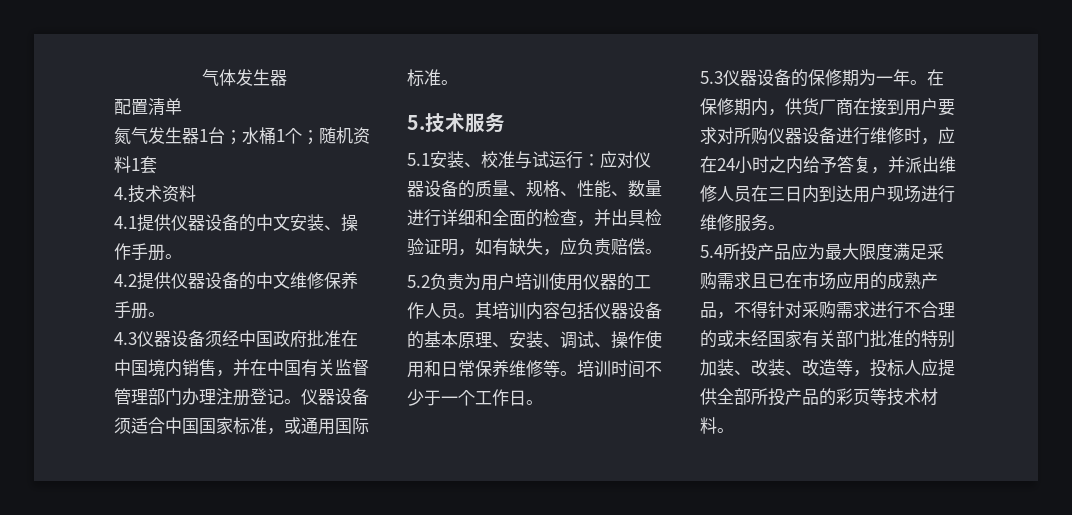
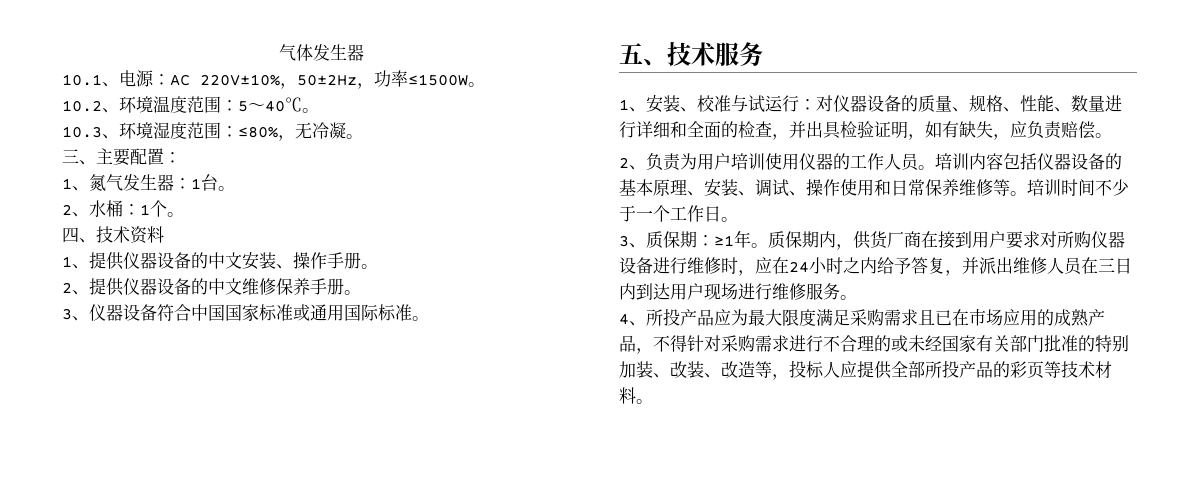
- 配置清单
- 氮气发生器1台；水桶1个；随机资料1套
- 4.技术资料
+ 10.1、电源：AC 220V±10%，50±2Hz，功率≤1500W。
+ 10.2、环境温度范围：5～40℃。
+ 10.3、环境湿度范围：≤80%，无冷凝。
+ 三、主要配置：
+ 1、氮气发生器：1台。
+ 2、水桶：1个。
+ 四、技术资料
- 4.1提供仪器设备的中文安装、操作手册。
+ 1、提供仪器设备的中文安装、操作手册。
- 4.2提供仪器设备的中文维修保养手册。
+ 2、提供仪器设备的中文维修保养手册。
- 4.3仪器设备须经中国政府批准在中国境内销售，并在中国有关监督管理部门办理注册登记。仪器设备须适合中国国家标准，或通用国际标准。
+ 3、仪器设备符合中国国家标准或通用国际标准。
- 5.技术服务
+ 五、技术服务
- 5.1安装、校准与试运行：应对仪器设备的质量、规格、性能、数量进行详细和全面的检查，并出具检验证明，如有缺失，应负责赔偿。
+ 1、安装、校准与试运行：对仪器设备的质量、规格、性能、数量进行详细和全面的检查，并出具检验证明，如有缺失，应负责赔偿。
- 5.2负责为用户培训使用仪器的工作人员。
+ 2、负责为用户培训使用仪器的工作人员。
- 其培训内容包括仪器设备的基本原理、安装、调试、操作使用和日常保养维修等。
+ 培训内容包括仪器设备的基本原理、安装、调试、操作使用和日常保养维修等。
- 5.3仪器设备的保修期为一年。在保修期内，供货厂商在接到用户要求对所购仪器设备进行维修时，应在24小时之内给予答复，并派出维修人员在三日内到达用户现场进行维修服务。
+ 3、质保期：≥1年。质保期内，供货厂商在接到用户要求对所购仪器设备进行维修时，应在24小时之内给予答复，并派出维修人员在三日内到达用户现场进行维修服务。
- 5.4所投产品应为最大限度满足采购需求且已在市场应用的成熟产品，不得针对采购需求进行不合理的或未经国家有关部门批准的特别加装、改装、改造等，投标人应提供全部所投产品的彩页等技术材料。
+ 4、所投产品应为最大限度满足采购需求且已在市场应用的成熟产品，不得针对采购需求进行不合理的或未经国家有关部门批准的特别加装、改装、改造等，投标人应提供全部所投产品的彩页等技术材料。

